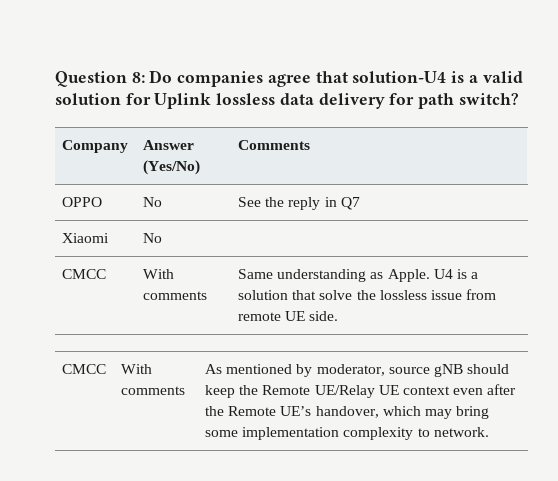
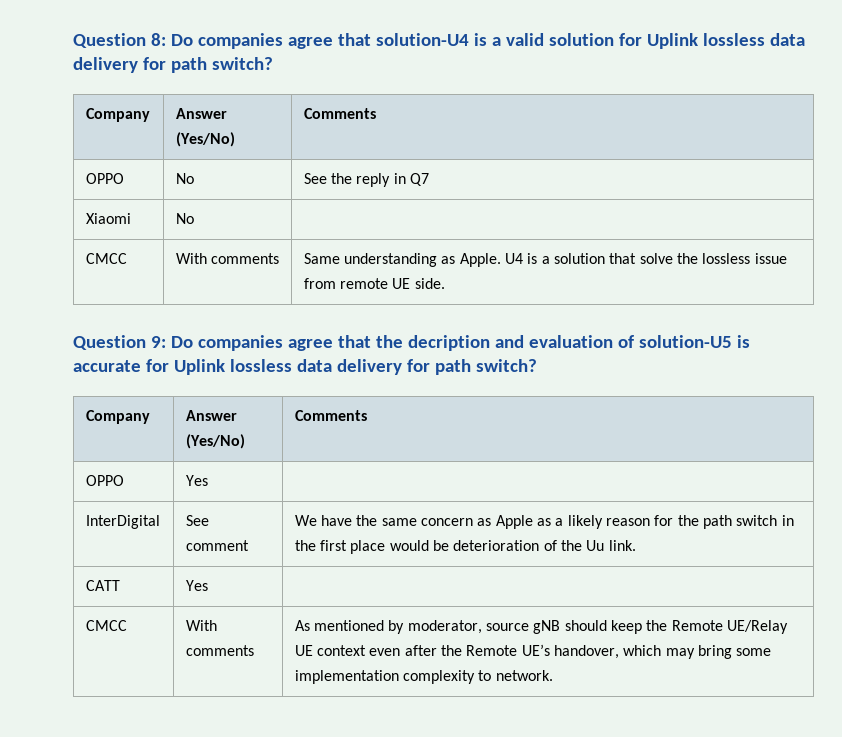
+ Question 9: Do companies agree that the decription and evaluation of solution-U5 is accurate for Uplink lossless data delivery for path switch?
+ Company | Answer (Yes/No) | Comments
+ OPPO | Yes |
+ InterDigital | See comment | We have the same concern as Apple as a likely reason for the path switch in the first place would be deterioration of the Uu link.
+ CATT | Yes |

